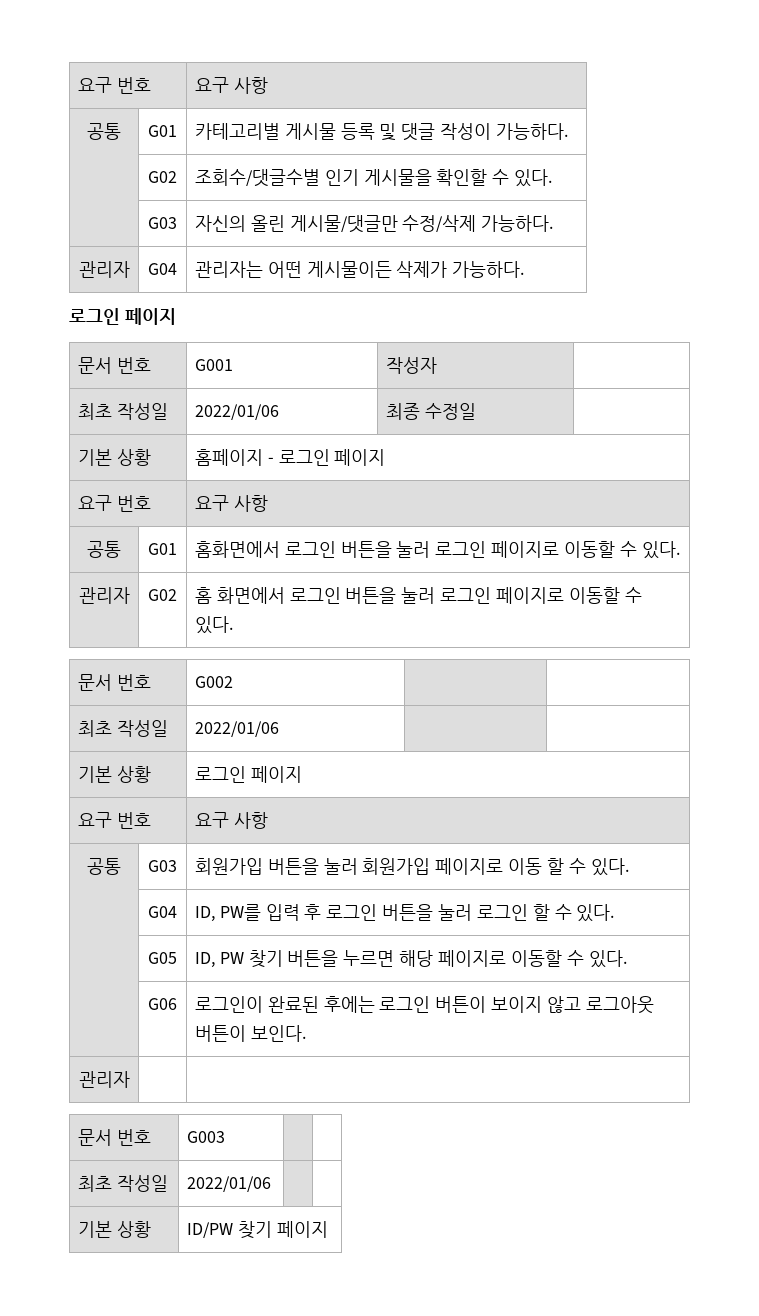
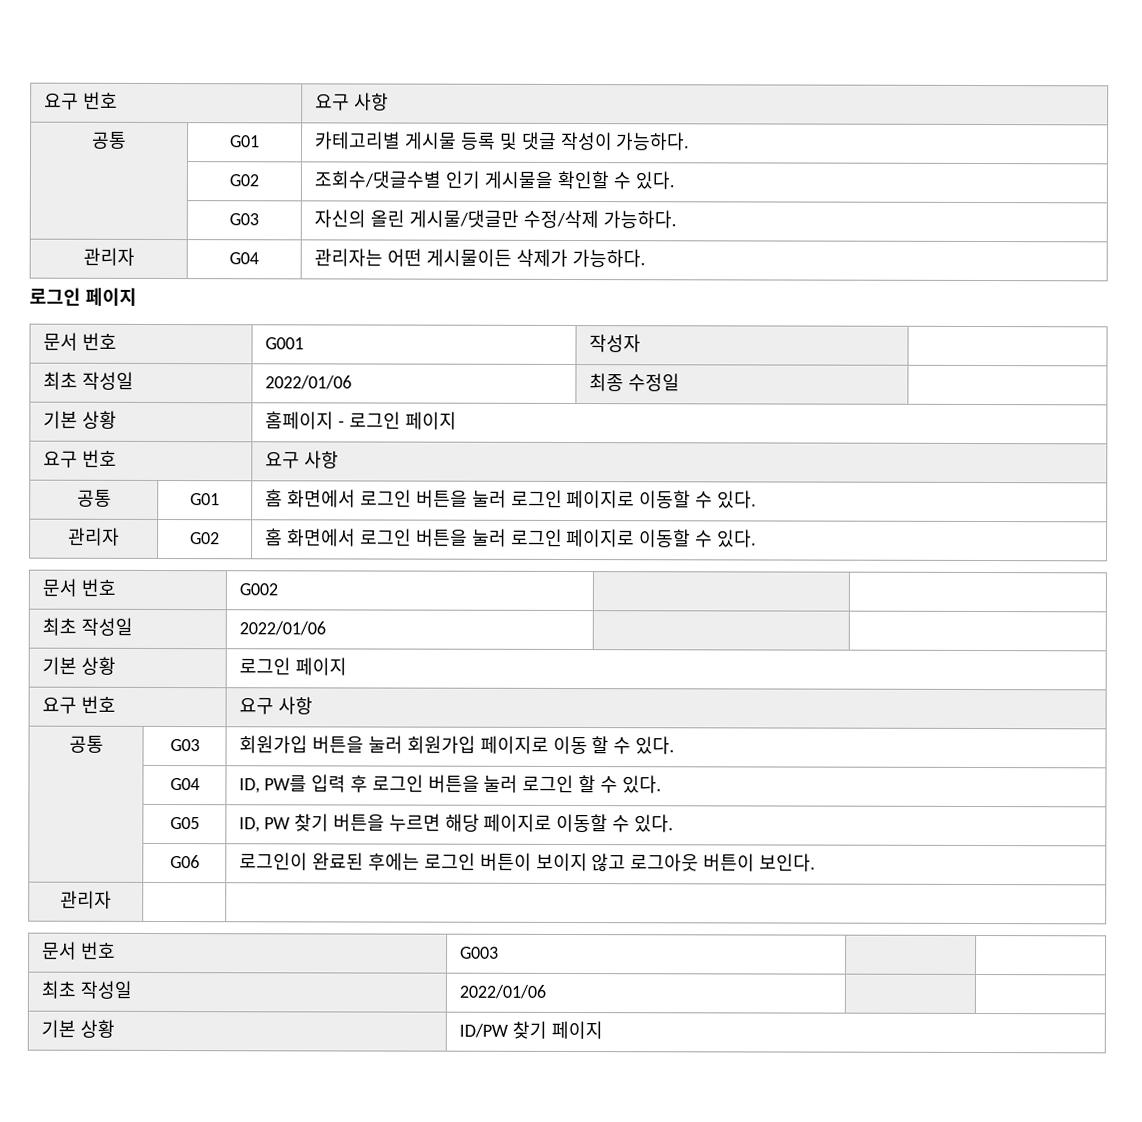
- 공통 | G01 | 홈화면에서 로그인 버튼을 눌러 로그인 페이지로 이동할 수 있다.
+ 공통 | G01 | 홈 화면에서 로그인 버튼을 눌러 로그인 페이지로 이동할 수 있다.

